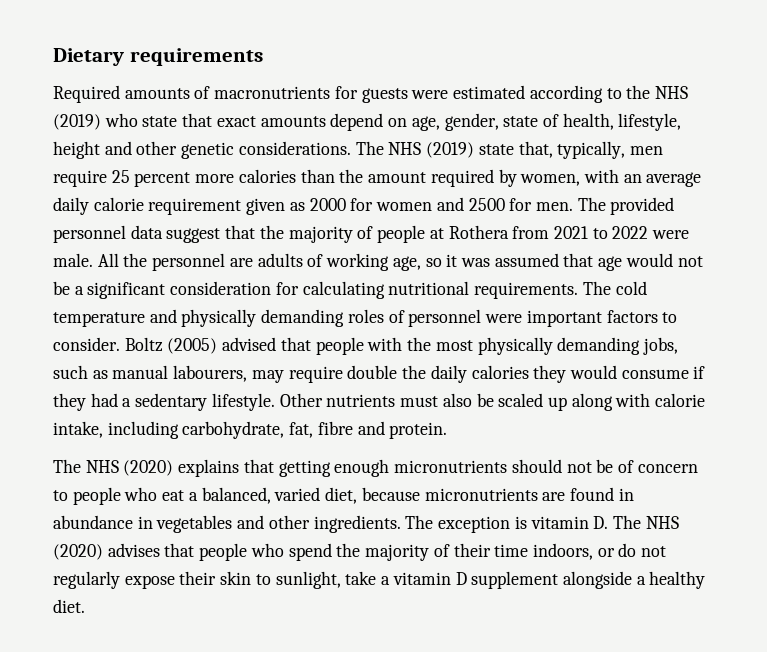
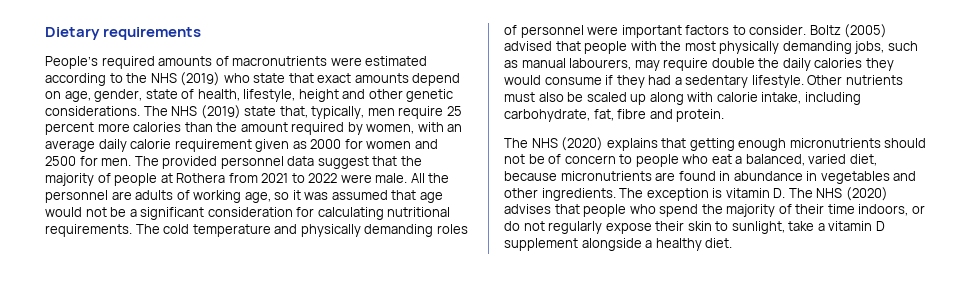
- Required amounts of macronutrients for guests were estimated according to the NHS (2019) who state that exact amounts depend on age, gender, state of health, lifestyle, height and other genetic considerations.
+ People’s required amounts of macronutrients were estimated according to the NHS (2019) who state that exact amounts depend on age, gender, state of health, lifestyle, height and other genetic considerations.

